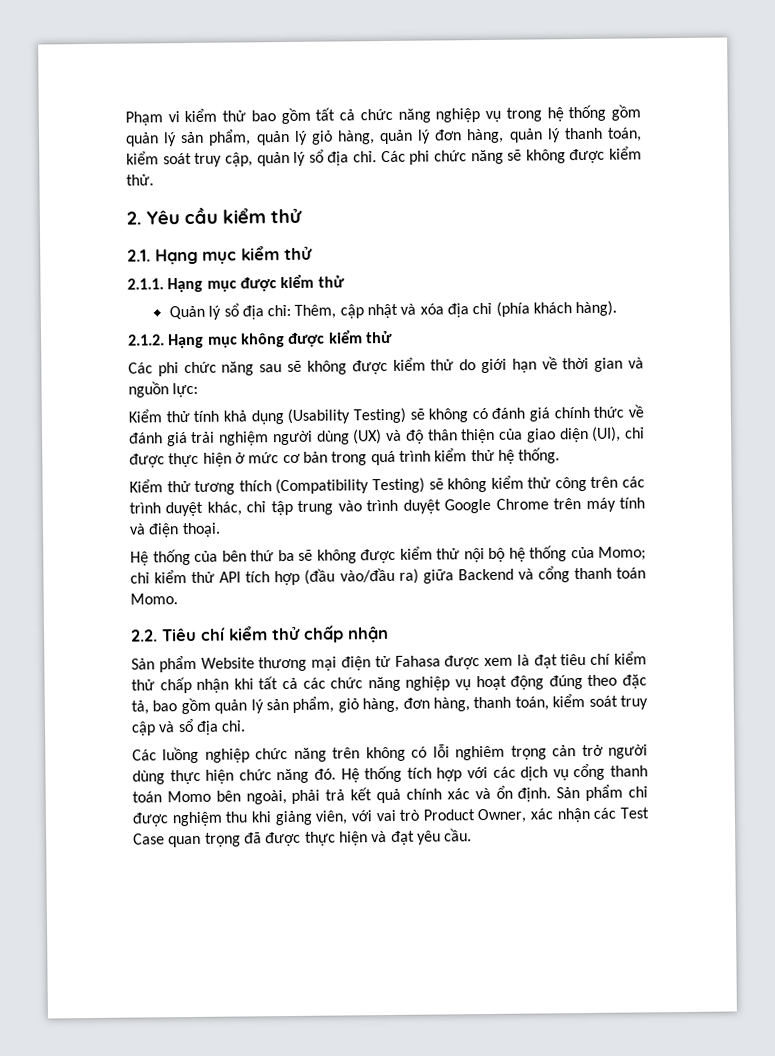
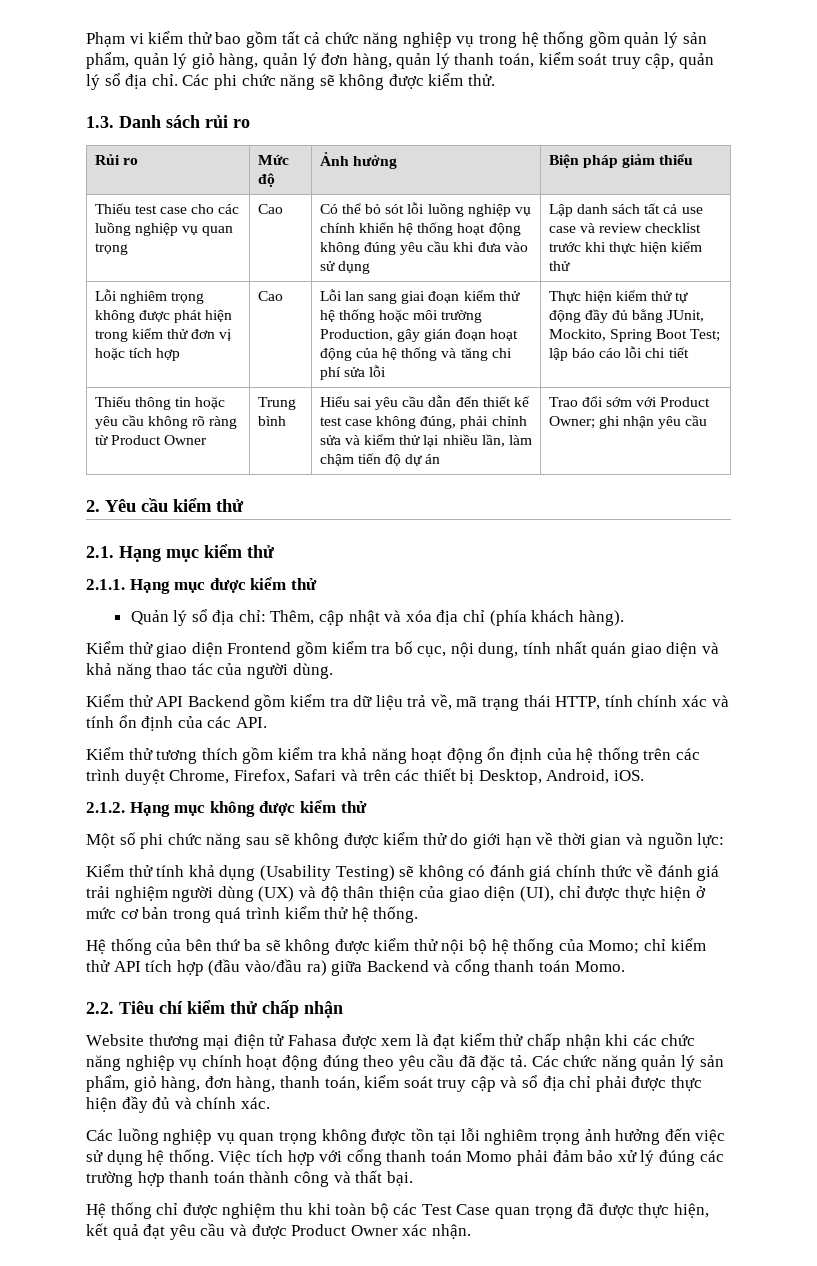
+ 1.3. Danh sách rủi ro
+ Rủi ro | Mức độ | Ảnh hưởng | Biện pháp giảm thiểu
+ Thiếu test case cho các luồng nghiệp vụ quan trọng | Cao | Có thể bỏ sót lỗi luồng nghiệp vụ chính khiến hệ thống hoạt động không đúng yêu cầu khi đưa vào sử dụng | Lập danh sách tất cả use case và review checklist trước khi thực hiện kiểm thử
+ Lỗi nghiêm trọng không được phát hiện trong kiểm thử đơn vị hoặc tích hợp | Cao | Lỗi lan sang giai đoạn kiểm thử hệ thống hoặc môi trường Production, gây gián đoạn hoạt động của hệ thống và tăng chi phí sửa lỗi | Thực hiện kiểm thử tự động đầy đủ bằng JUnit, Mockito, Spring Boot Test; lập báo cáo lỗi chi tiết
+ Thiếu thông tin hoặc yêu cầu không rõ ràng từ Product Owner | Trung bình | Hiểu sai yêu cầu dẫn đến thiết kế test case không đúng, phải chỉnh sửa và kiểm thử lại nhiều lần, làm chậm tiến độ dự án | Trao đổi sớm với Product Owner; ghi nhận yêu cầu
+ Kiểm thử giao diện Frontend gồm kiểm tra bố cục, nội dung, tính nhất quán giao diện và khả năng thao tác của người dùng.
+ Kiểm thử API Backend gồm kiểm tra dữ liệu trả về, mã trạng thái HTTP, tính chính xác và tính ổn định của các API.
+ Kiểm thử tương thích gồm kiểm tra khả năng hoạt động ổn định của hệ thống trên các trình duyệt Chrome, Firefox, Safari và trên các thiết bị Desktop, Android, iOS.
- Các phi chức năng sau sẽ không được kiểm thử do giới hạn về thời gian và nguồn lực:
+ Một số phi chức năng sau sẽ không được kiểm thử do giới hạn về thời gian và nguồn lực:
- Kiểm thử tương thích (Compatibility Testing) sẽ không kiểm thử công trên các trình duyệt khác, chỉ tập trung vào trình duyệt Google Chrome trên máy tính và điện thoại.
- Sản phẩm Website thương mại điện tử Fahasa được xem là đạt tiêu chí kiểm thử chấp nhận khi tất cả các chức năng nghiệp vụ hoạt động đúng theo đặc tả, bao gồm quản lý sản phẩm, giỏ hàng, đơn hàng, thanh toán, kiểm soát truy cập và sổ địa chỉ.
- Các luồng nghiệp chức năng trên không có lỗi nghiêm trọng cản trở người dùng thực hiện chức năng đó. Hệ thống tích hợp với các dịch vụ cổng thanh toán Momo bên ngoài, phải trả kết quả chính xác và ổn định. Sản phẩm chỉ được nghiệm thu khi giảng viên, với vai trò Product Owner, xác nhận các Test Case quan trọng đã được thực hiện và đạt yêu cầu.
+ Website thương mại điện tử Fahasa được xem là đạt kiểm thử chấp nhận khi các chức năng nghiệp vụ chính hoạt động đúng theo yêu cầu đã đặc tả. Các chức năng quản lý sản phẩm, giỏ hàng, đơn hàng, thanh toán, kiểm soát truy cập và sổ địa chỉ phải được thực hiện đầy đủ và chính xác.
+ Các luồng nghiệp vụ quan trọng không được tồn tại lỗi nghiêm trọng ảnh hưởng đến việc sử dụng hệ thống. Việc tích hợp với cổng thanh toán Momo phải đảm bảo xử lý đúng các trường hợp thanh toán thành công và thất bại.
+ Hệ thống chỉ được nghiệm thu khi toàn bộ các Test Case quan trọng đã được thực hiện, kết quả đạt yêu cầu và được Product Owner xác nhận.

